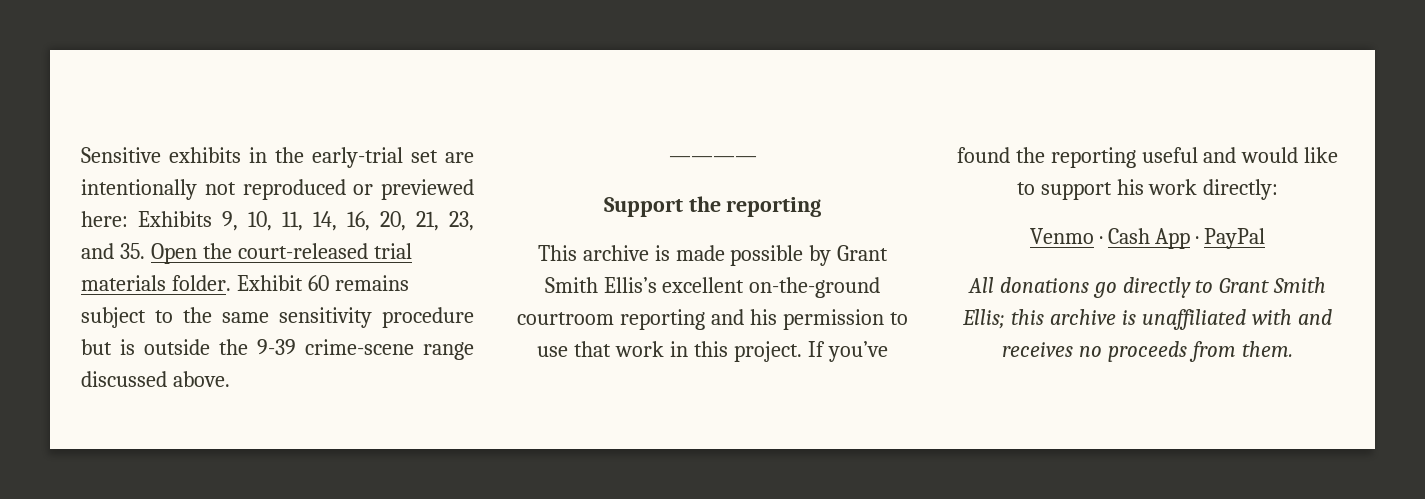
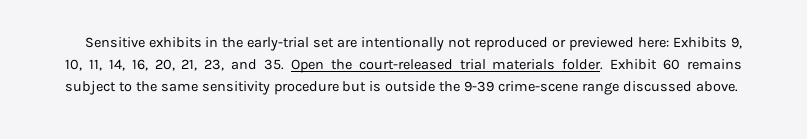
- ————
- Support the reporting
- This archive is made possible by Grant Smith Ellis’s excellent on-the-ground courtroom reporting and his permission to use that work in this project. If you’ve found the reporting useful and would like to support his work directly:
- Venmo · Cash App · PayPal
- All donations go directly to Grant Smith Ellis; this archive is unaffiliated with and receives no proceeds from them.

